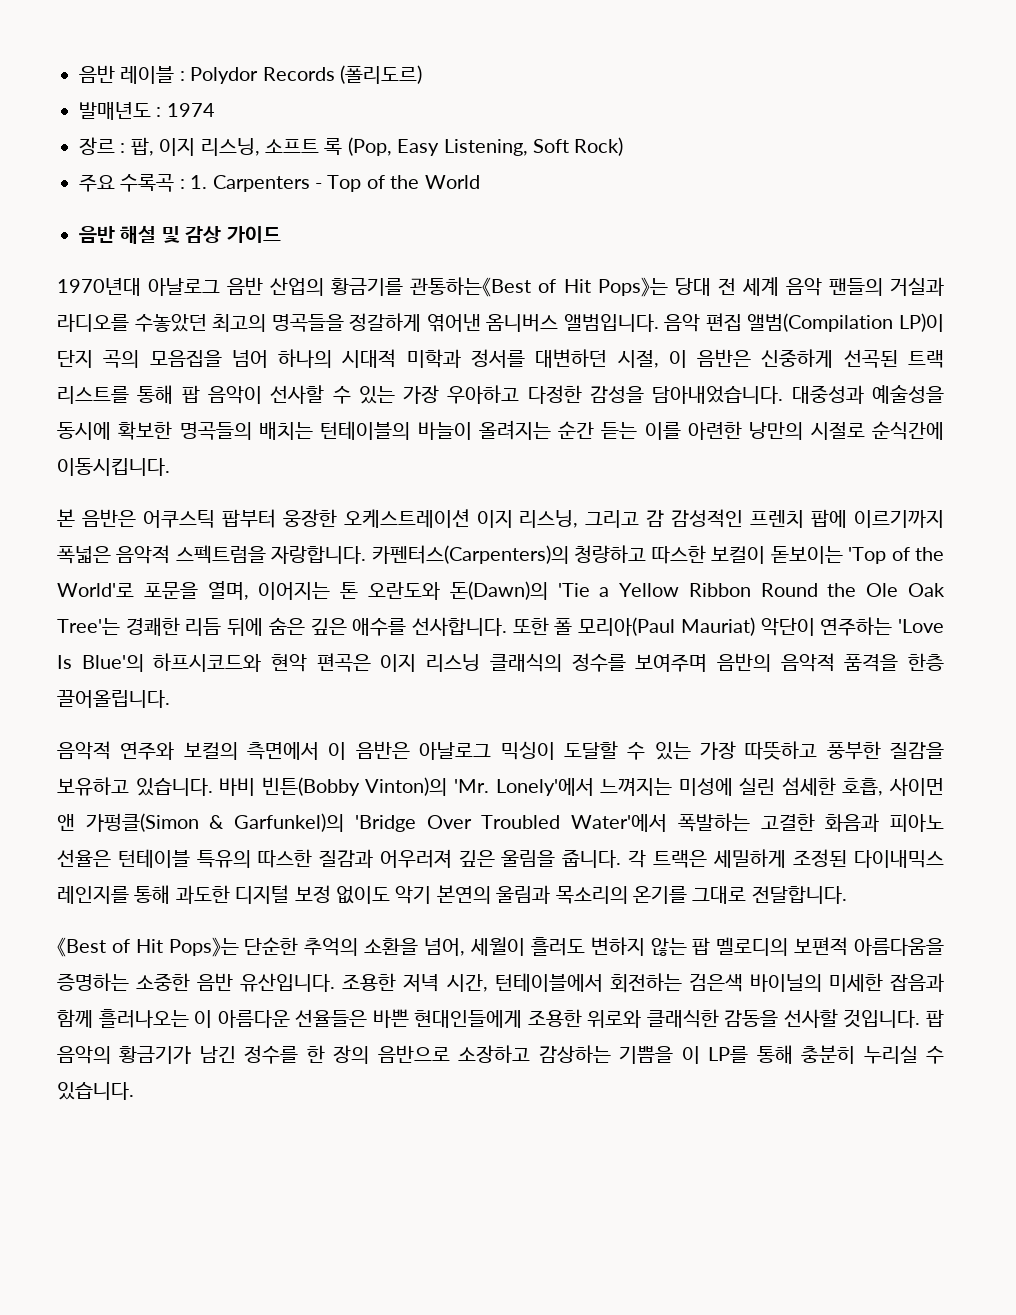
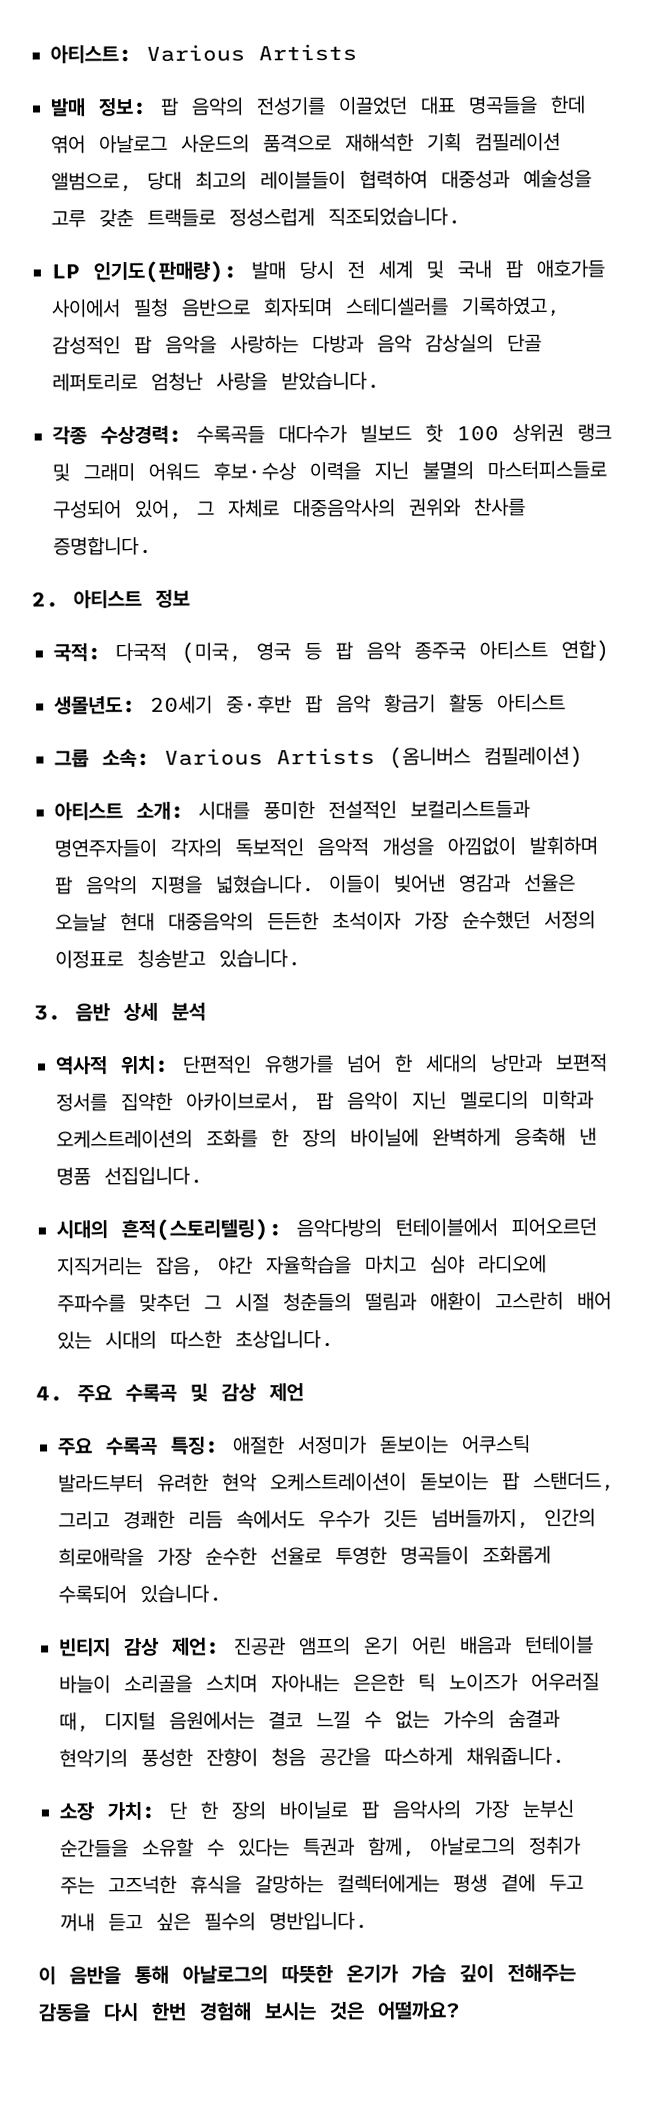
- 음반 레이블 : Polydor Records (폴리도르)
- 발매년도 : 1974
- 장르 : 팝, 이지 리스닝, 소프트 록 (Pop, Easy Listening, Soft Rock)
- 주요 수록곡 : 1. Carpenters - Top of the World
- 음반 해설 및 감상 가이드
- 1970년대 아날로그 음반 산업의 황금기를 관통하는《Best of Hit Pops》는 당대 전 세계 음악 팬들의 거실과 라디오를 수놓았던 최고의 명곡들을 정갈하게 엮어낸 옴니버스 앨범입니다. 음악 편집 앨범(Compilation LP)이 단지 곡의 모음집을 넘어 하나의 시대적 미학과 정서를 대변하던 시절, 이 음반은 신중하게 선곡된 트랙 리스트를 통해 팝 음악이 선사할 수 있는 가장 우아하고 다정한 감성을 담아내었습니다. 대중성과 예술성을 동시에 확보한 명곡들의 배치는 턴테이블의 바늘이 올려지는 순간 듣는 이를 아련한 낭만의 시절로 순식간에 이동시킵니다.
- 본 음반은 어쿠스틱 팝부터 웅장한 오케스트레이션 이지 리스닝, 그리고 감 감성적인 프렌치 팝에 이르기까지 폭넓은 음악적 스펙트럼을 자랑합니다. 카펜터스(Carpenters)의 청량하고 따스한 보컬이 돋보이는 'Top of the World'로 포문을 열며, 이어지는 톤 오란도와 돈(Dawn)의 'Tie a Yellow Ribbon Round the Ole Oak Tree'는 경쾌한 리듬 뒤에 숨은 깊은 애수를 선사합니다. 또한 폴 모리아(Paul Mauriat) 악단이 연주하는 'Love Is Blue'의 하프시코드와 현악 편곡은 이지 리스닝 클래식의 정수를 보여주며 음반의 음악적 품격을 한층 끌어올립니다.
- 음악적 연주와 보컬의 측면에서 이 음반은 아날로그 믹싱이 도달할 수 있는 가장 따뜻하고 풍부한 질감을 보유하고 있습니다. 바비 빈튼(Bobby Vinton)의 'Mr. Lonely'에서 느껴지는 미성에 실린 섬세한 호흡, 사이먼 앤 가펑클(Simon & Garfunkel)의 'Bridge Over Troubled Water'에서 폭발하는 고결한 화음과 피아노 선율은 턴테이블 특유의 따스한 질감과 어우러져 깊은 울림을 줍니다. 각 트랙은 세밀하게 조정된 다이내믹스 레인지를 통해 과도한 디지털 보정 없이도 악기 본연의 울림과 목소리의 온기를 그대로 전달합니다.
- 《Best of Hit Pops》는 단순한 추억의 소환을 넘어, 세월이 흘러도 변하지 않는 팝 멜로디의 보편적 아름다움을 증명하는 소중한 음반 유산입니다. 조용한 저녁 시간, 턴테이블에서 회전하는 검은색 바이닐의 미세한 잡음과 함께 흘러나오는 이 아름다운 선율들은 바쁜 현대인들에게 조용한 위로와 클래식한 감동을 선사할 것입니다. 팝 음악의 황금기가 남긴 정수를 한 장의 음반으로 소장하고 감상하는 기쁨을 이 LP를 통해 충분히 누리실 수 있습니다.
+ 아티스트: Various Artists
+ 발매 정보: 팝 음악의 전성기를 이끌었던 대표 명곡들을 한데 엮어 아날로그 사운드의 품격으로 재해석한 기획 컴필레이션 앨범으로, 당대 최고의 레이블들이 협력하여 대중성과 예술성을 고루 갖춘 트랙들로 정성스럽게 직조되었습니다.
+ LP 인기도(판매량): 발매 당시 전 세계 및 국내 팝 애호가들 사이에서 필청 음반으로 회자되며 스테디셀러를 기록하였고, 감성적인 팝 음악을 사랑하는 다방과 음악 감상실의 단골 레퍼토리로 엄청난 사랑을 받았습니다.
+ 각종 수상경력: 수록곡들 대다수가 빌보드 핫 100 상위권 랭크 및 그래미 어워드 후보·수상 이력을 지닌 불멸의 마스터피스들로 구성되어 있어, 그 자체로 대중음악사의 권위와 찬사를 증명합니다.
+ 2. 아티스트 정보
+ 국적: 다국적 (미국, 영국 등 팝 음악 종주국 아티스트 연합)
+ 생몰년도: 20세기 중·후반 팝 음악 황금기 활동 아티스트
+ 그룹 소속: Various Artists (옴니버스 컴필레이션)
+ 아티스트 소개: 시대를 풍미한 전설적인 보컬리스트들과 명연주자들이 각자의 독보적인 음악적 개성을 아낌없이 발휘하며 팝 음악의 지평을 넓혔습니다. 이들이 빚어낸 영감과 선율은 오늘날 현대 대중음악의 든든한 초석이자 가장 순수했던 서정의 이정표로 칭송받고 있습니다.
+ 3. 음반 상세 분석
+ 역사적 위치: 단편적인 유행가를 넘어 한 세대의 낭만과 보편적 정서를 집약한 아카이브로서, 팝 음악이 지닌 멜로디의 미학과 오케스트레이션의 조화를 한 장의 바이닐에 완벽하게 응축해 낸 명품 선집입니다.
+ 시대의 흔적(스토리텔링): 음악다방의 턴테이블에서 피어오르던 지직거리는 잡음, 야간 자율학습을 마치고 심야 라디오에 주파수를 맞추던 그 시절 청춘들의 떨림과 애환이 고스란히 배어 있는 시대의 따스한 초상입니다.
+ 4. 주요 수록곡 및 감상 제언
+ 주요 수록곡 특징: 애절한 서정미가 돋보이는 어쿠스틱 발라드부터 유려한 현악 오케스트레이션이 돋보이는 팝 스탠더드, 그리고 경쾌한 리듬 속에서도 우수가 깃든 넘버들까지, 인간의 희로애락을 가장 순수한 선율로 투영한 명곡들이 조화롭게 수록되어 있습니다.
+ 빈티지 감상 제언: 진공관 앰프의 온기 어린 배음과 턴테이블 바늘이 소리골을 스치며 자아내는 은은한 틱 노이즈가 어우러질 때, 디지털 음원에서는 결코 느낄 수 없는 가수의 숨결과 현악기의 풍성한 잔향이 청음 공간을 따스하게 채워줍니다.
+ 소장 가치: 단 한 장의 바이닐로 팝 음악사의 가장 눈부신 순간들을 소유할 수 있다는 특권과 함께, 아날로그의 정취가 주는 고즈넉한 휴식을 갈망하는 컬렉터에게는 평생 곁에 두고 꺼내 듣고 싶은 필수의 명반입니다.
+ 이 음반을 통해 아날로그의 따뜻한 온기가 가슴 깊이 전해주는 감동을 다시 한번 경험해 보시는 것은 어떨까요?

